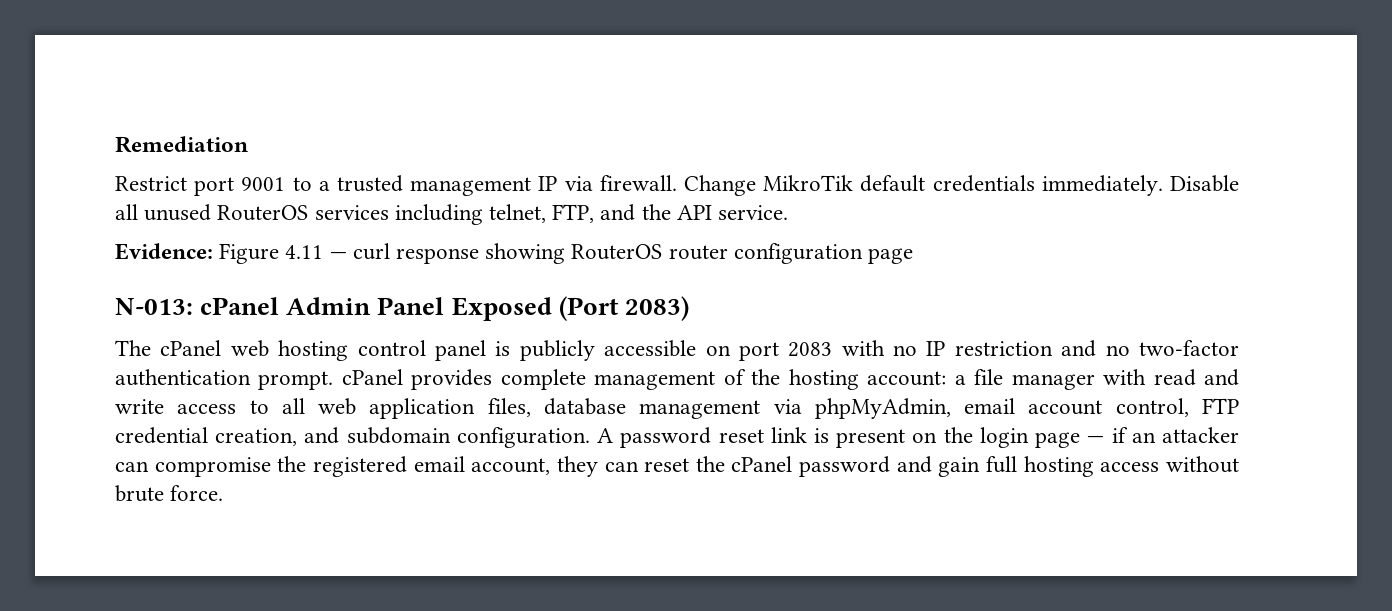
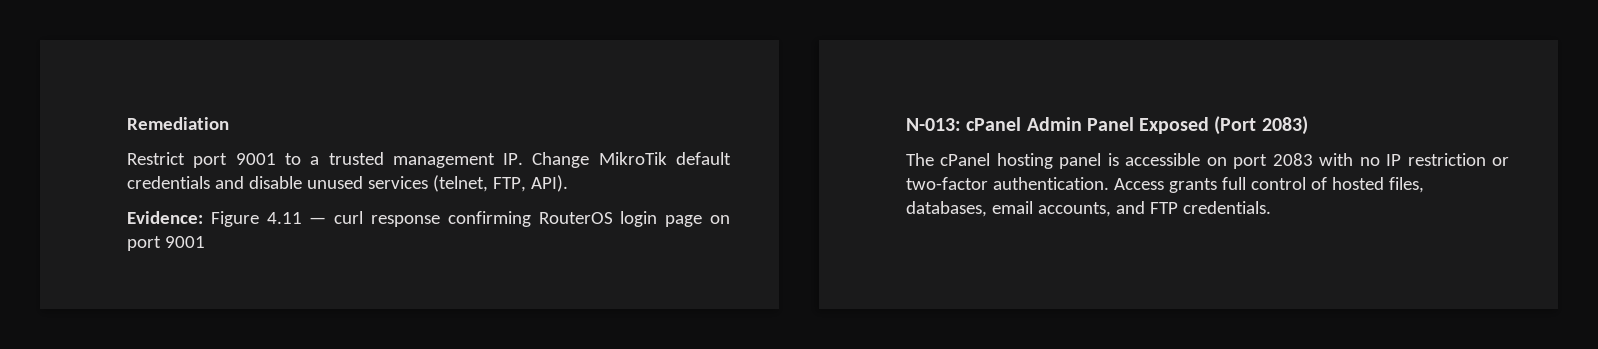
- Restrict port 9001 to a trusted management IP via firewall. Change MikroTik default credentials immediately. Disable all unused RouterOS services including telnet, FTP, and the API service.
+ Restrict port 9001 to a trusted management IP. Change MikroTik default credentials and disable unused services (telnet, FTP, API).
- Evidence: Figure 4.11 — curl response showing RouterOS router configuration page
+ Evidence: Figure 4.11 — curl response confirming RouterOS login page on port 9001
- The cPanel web hosting control panel is publicly accessible on port 2083 with no IP restriction and no two-factor authentication prompt. cPanel provides complete management of the hosting account: a file manager with read and write access to all web application files, database management via phpMyAdmin, email account control, FTP credential creation, and subdomain configuration. A password reset link is present on the login page — if an attacker can compromise the registered email account, they can reset the cPanel password and gain full hosting access without brute force.
+ The cPanel hosting panel is accessible on port 2083 with no IP restriction or two-factor authentication. Access grants full control of hosted files, databases, email accounts, and FTP credentials.

